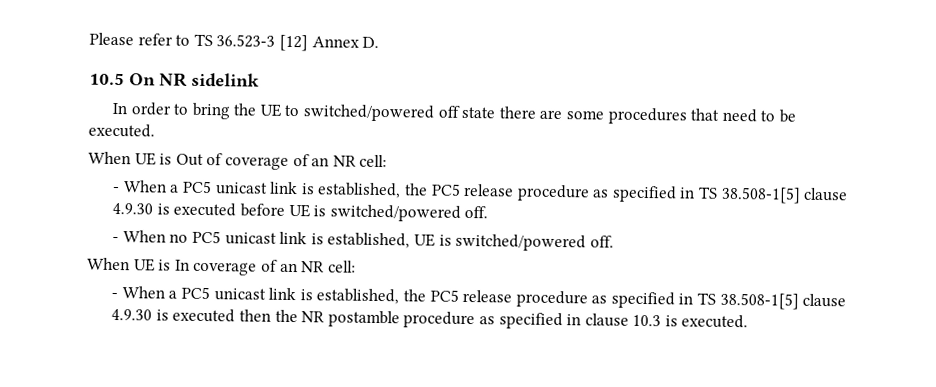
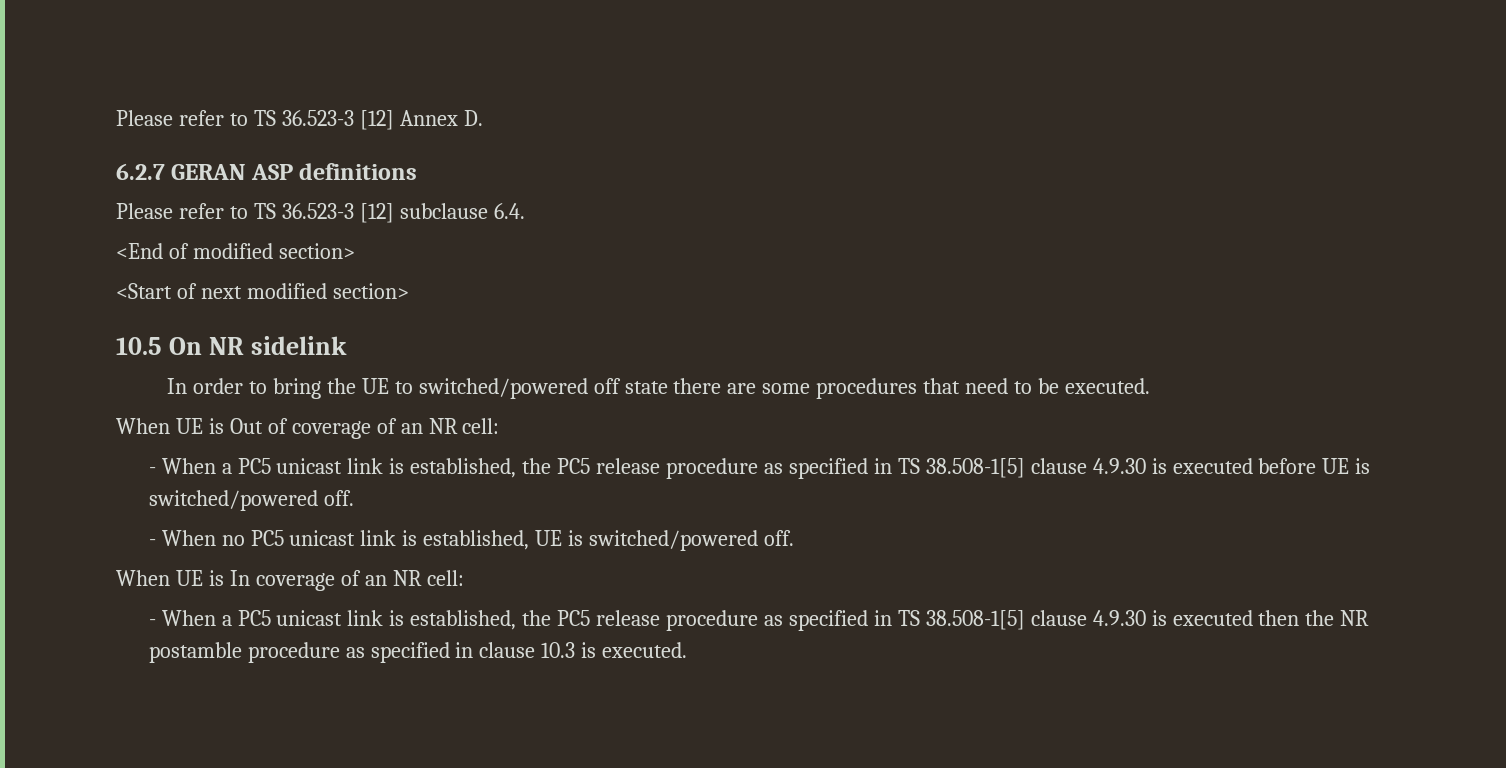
+ 6.2.7 GERAN ASP definitions
+ Please refer to TS 36.523-3 [12] subclause 6.4.
+ <End of modified section>
+ <Start of next modified section>

